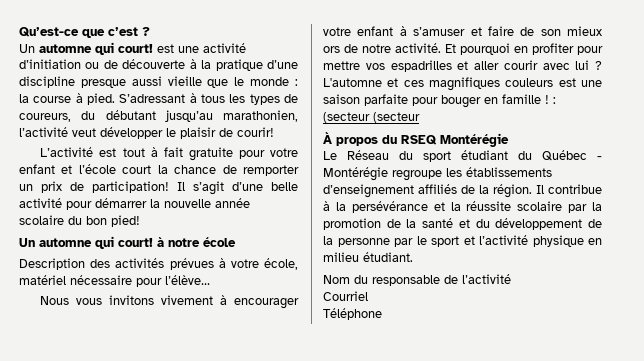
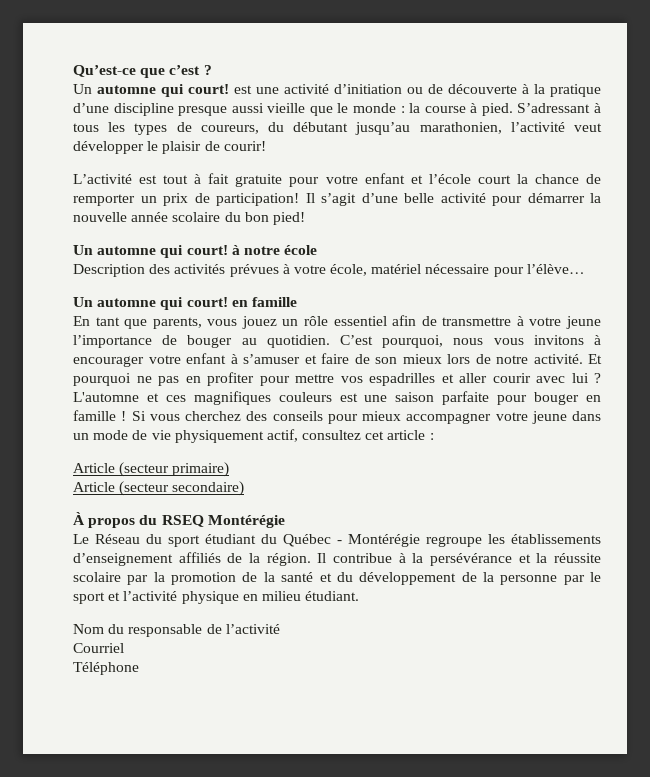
- Nous vous invitons vivement à encourager votre enfant à s’amuser et faire de son mieux ors de notre activité.
+ Un automne qui court! en famille
+ En tant que parents, vous jouez un rôle essentiel afin de transmettre à votre jeune l’importance de bouger au quotidien. C’est pourquoi, nous vous invitons à encourager votre enfant à s’amuser et faire de son mieux lors de notre activité.
- Et pourquoi en profiter pour mettre vos espadrilles et aller courir avec lui ?
+ Et pourquoi ne pas en profiter pour mettre vos espadrilles et aller courir avec lui ?
- L'automne et ces magnifiques couleurs est une saison parfaite pour bouger en famille ! : (secteur (secteur
+ L'automne et ces magnifiques couleurs est une saison parfaite pour bouger en famille ! Si vous cherchez des conseils pour mieux accompagner votre jeune dans un mode de vie physiquement actif, consultez cet article :
+ Article (secteur primaire)
+ Article (secteur secondaire)

